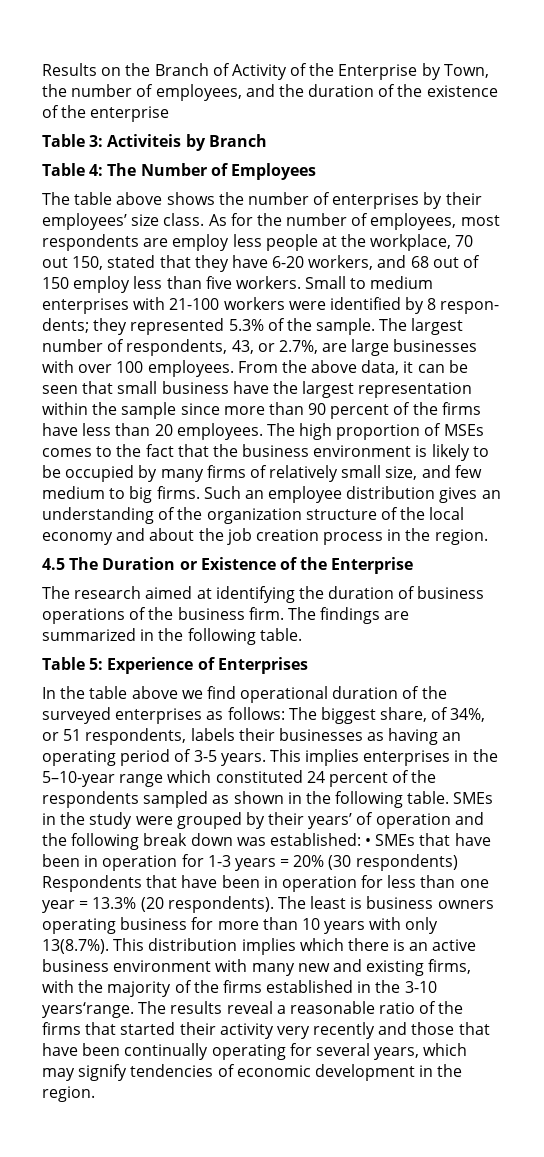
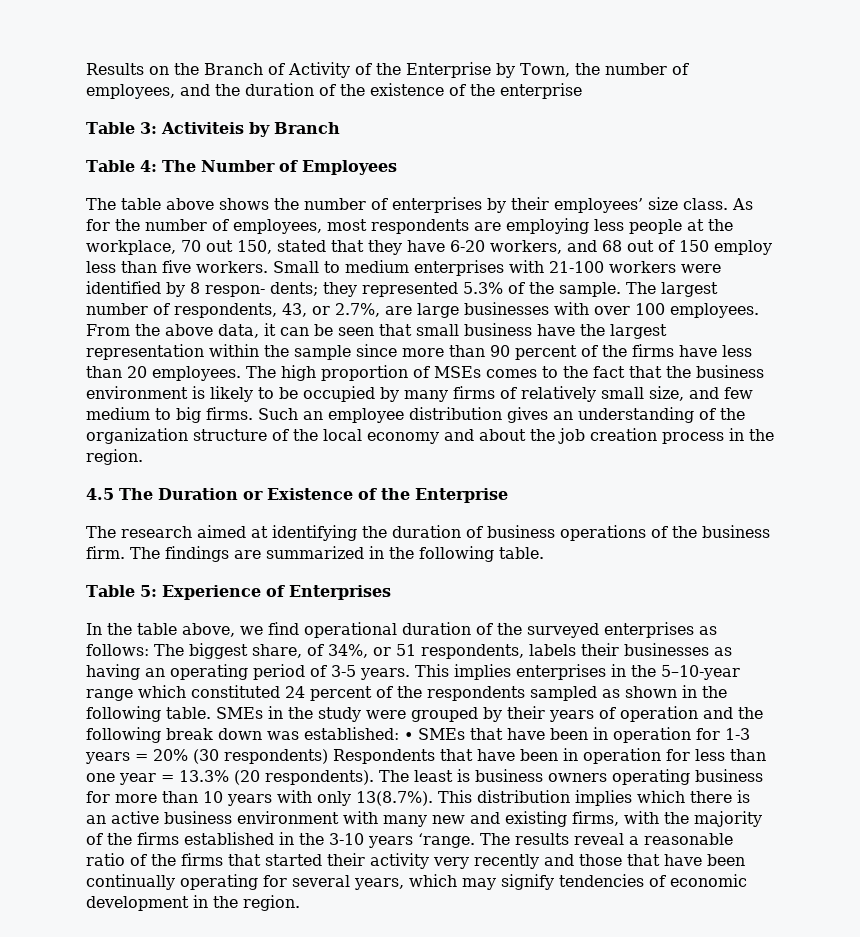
- As for the number of employees, most respondents are employ less people at the workplace, 70 out 150, stated that they have 6-20 workers, and 68 out of 150 employ less than five workers.
+ As for the number of employees, most respondents are employing less people at the workplace, 70 out 150, stated that they have 6-20 workers, and 68 out of 150 employ less than five workers.
- In the table above we find operational duration of the surveyed enterprises as follows: The biggest share, of 34%, or 51 respondents, labels their businesses as having an operating period of 3-5 years.
+ In the table above, we find operational duration of the surveyed enterprises as follows: The biggest share, of 34%, or 51 respondents, labels their businesses as having an operating period of 3-5 years.
- SMEs in the study were grouped by their years’ of operation and the following break down was established: • SMEs that have been in operation for 1-3 years = 20% (30 respondents) Respondents that have been in operation for less than one year = 13.3% (20 respondents).
+ SMEs in the study were grouped by their years of operation and the following break down was established: • SMEs that have been in operation for 1-3 years = 20% (30 respondents) Respondents that have been in operation for less than one year = 13.3% (20 respondents).
- The least is business owners operating business for more than 10 years with only 13(8.7%). This distribution implies which there is an active business environment with many new and existing firms, with the majority of the firms established in the 3-10 years‘range.
+ The least is business owners operating business for more than 10 years with only 13(8.7%). This distribution implies which there is an active business environment with many new and existing firms, with the majority of the firms established in the 3-10 years ‘range.

